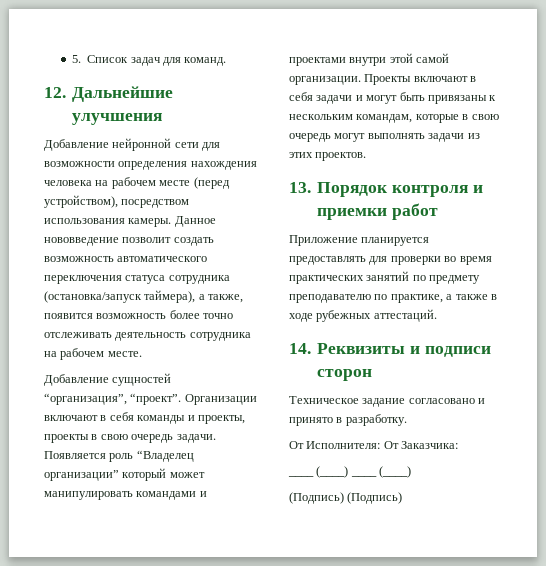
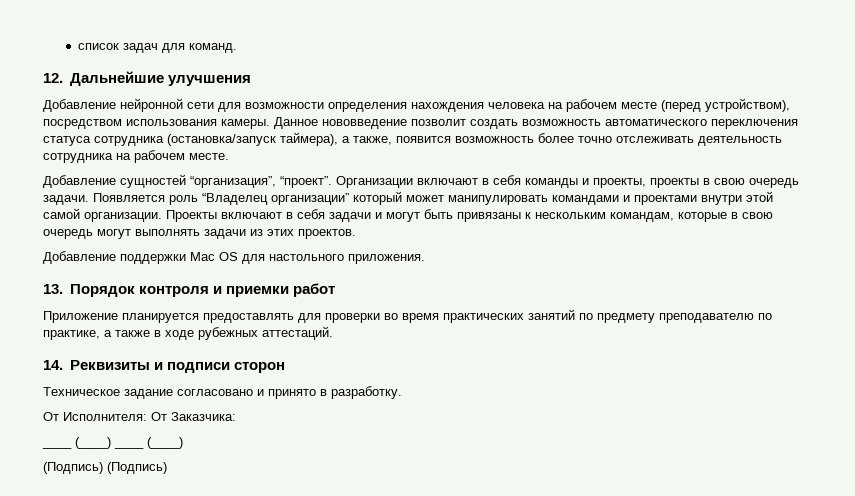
- 5. Список задач для команд.
+ список задач для команд.
+ Добавление поддержки Mac OS для настольного приложения.

